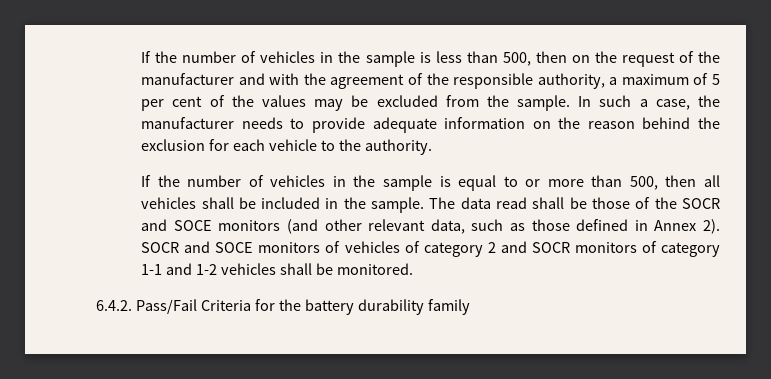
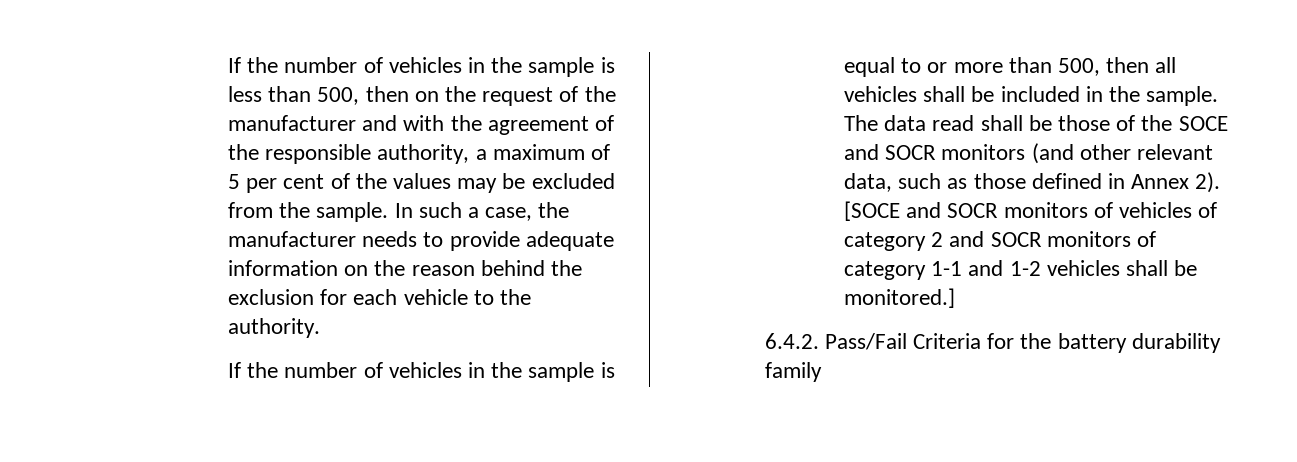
- The data read shall be those of the SOCR and SOCE monitors (and other relevant data, such as those defined in Annex 2).
+ The data read shall be those of the SOCE and SOCR monitors (and other relevant data, such as those defined in Annex 2).
- SOCR and SOCE monitors of vehicles of category 2 and SOCR monitors of category 1-1 and 1-2 vehicles shall be monitored.
+ [SOCE and SOCR monitors of vehicles of category 2 and SOCR monitors of category 1-1 and 1-2 vehicles shall be monitored.]

